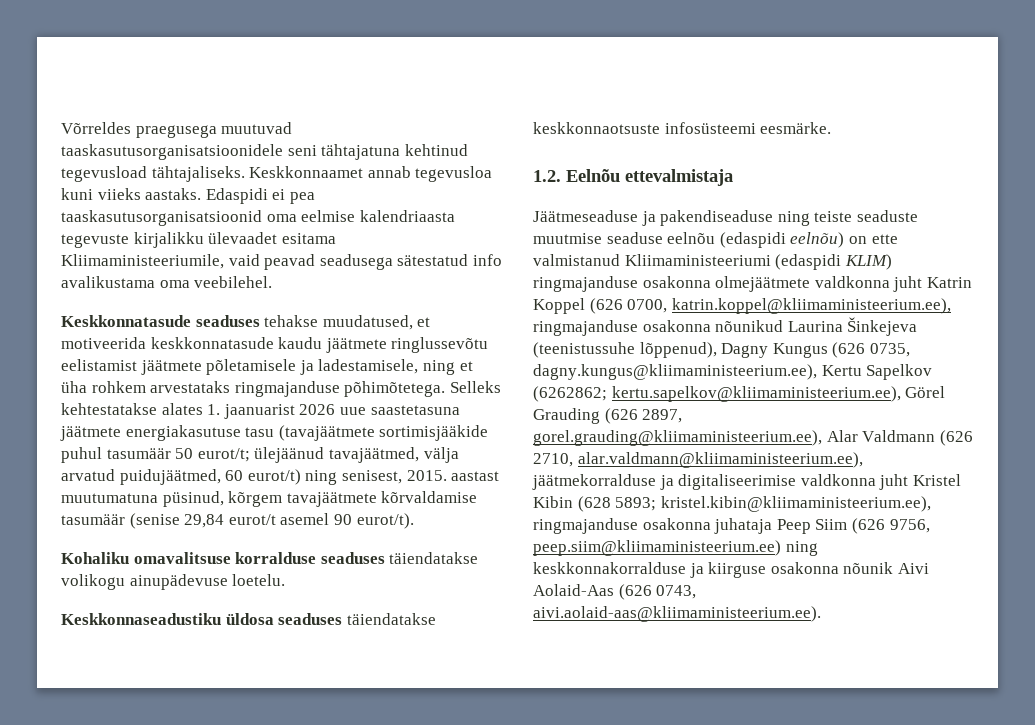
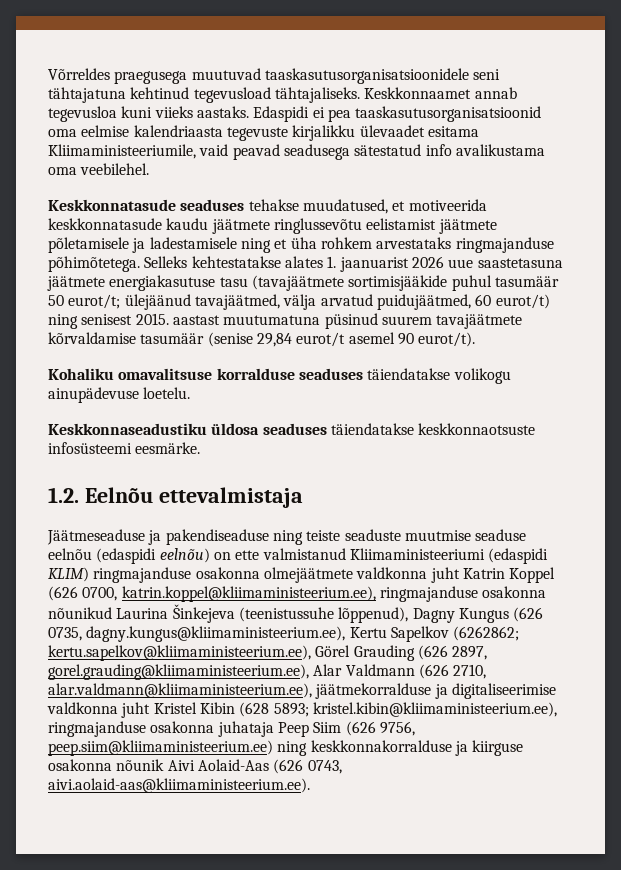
- Keskkonnatasude seaduses tehakse muudatused, et motiveerida keskkonnatasude kaudu jäätmete ringlussevõtu eelistamist jäätmete põletamisele ja ladestamisele, ning et üha rohkem arvestataks ringmajanduse põhimõtetega.
+ Keskkonnatasude seaduses tehakse muudatused, et motiveerida keskkonnatasude kaudu jäätmete ringlussevõtu eelistamist jäätmete põletamisele ja ladestamisele ning et üha rohkem arvestataks ringmajanduse põhimõtetega.
- Selleks kehtestatakse alates 1. jaanuarist 2026 uue saastetasuna jäätmete energiakasutuse tasu (tavajäätmete sortimisjääkide puhul tasumäär 50 eurot/t; ülejäänud tavajäätmed, välja arvatud puidujäätmed, 60 eurot/t) ning senisest, 2015. aastast muutumatuna püsinud, kõrgem tavajäätmete kõrvaldamise tasumäär (senise 29,84 eurot/t asemel 90 eurot/t).
+ Selleks kehtestatakse alates 1. jaanuarist 2026 uue saastetasuna jäätmete energiakasutuse tasu (tavajäätmete sortimisjääkide puhul tasumäär 50 eurot/t; ülejäänud tavajäätmed, välja arvatud puidujäätmed, 60 eurot/t) ning senisest 2015. aastast muutumatuna püsinud suurem tavajäätmete kõrvaldamise tasumäär (senise 29,84 eurot/t asemel 90 eurot/t).

